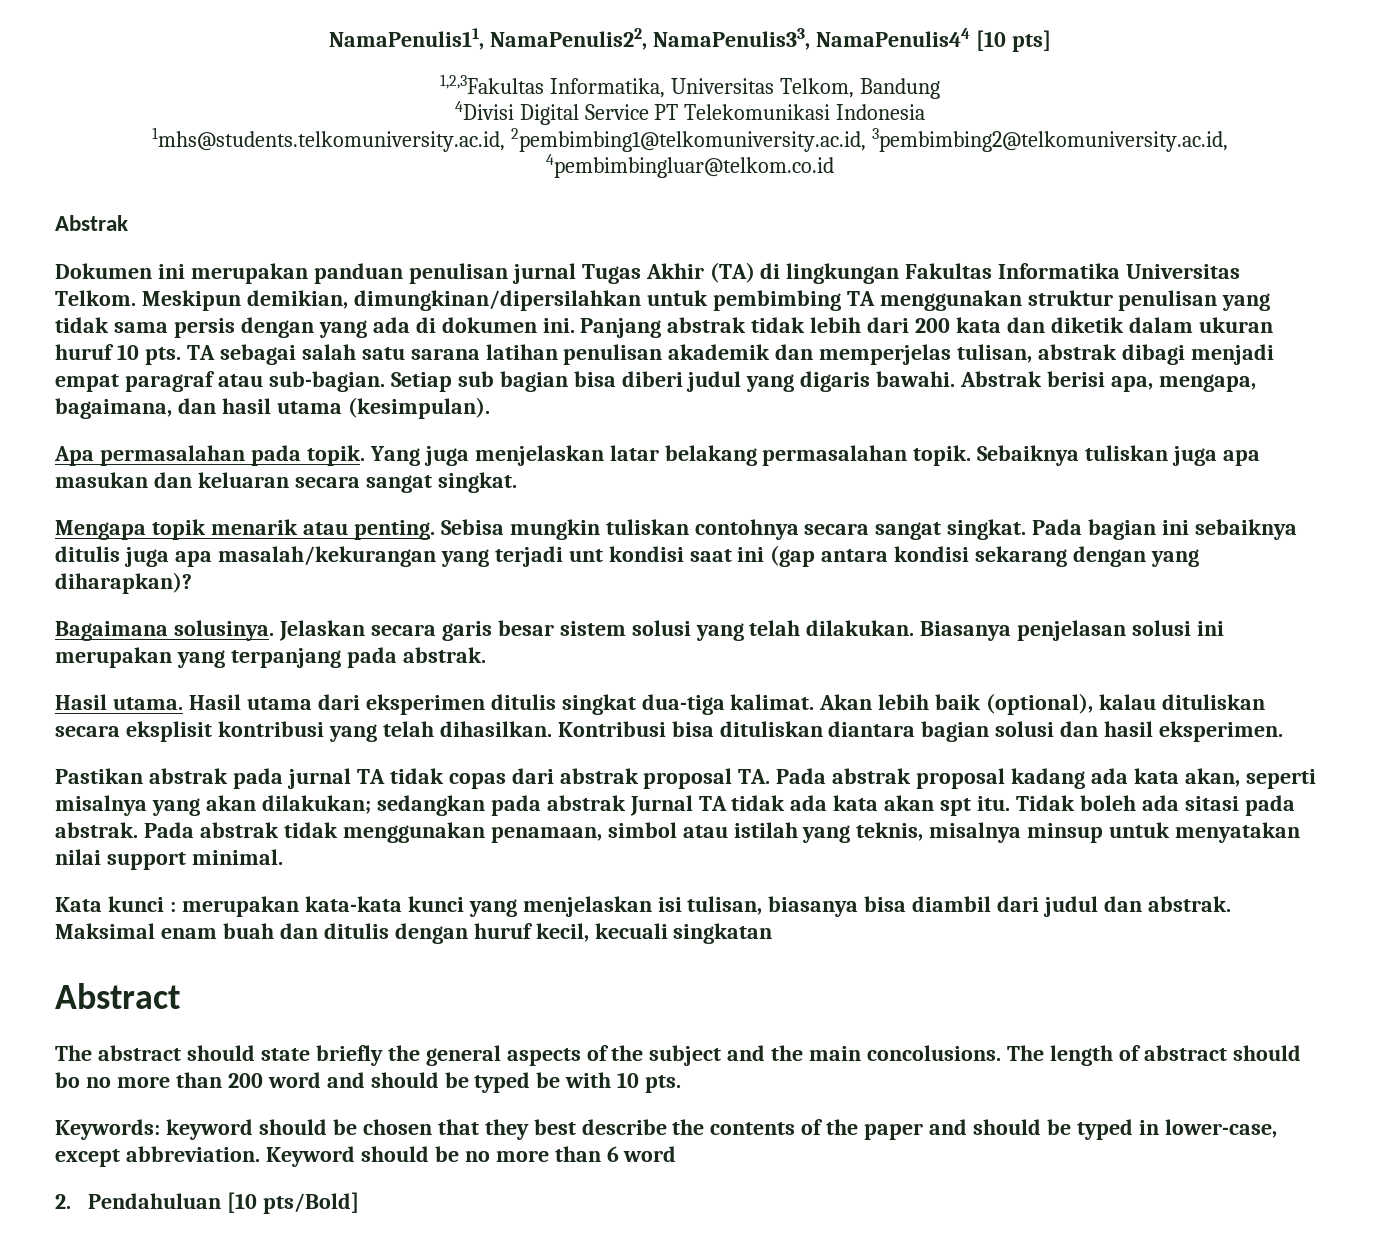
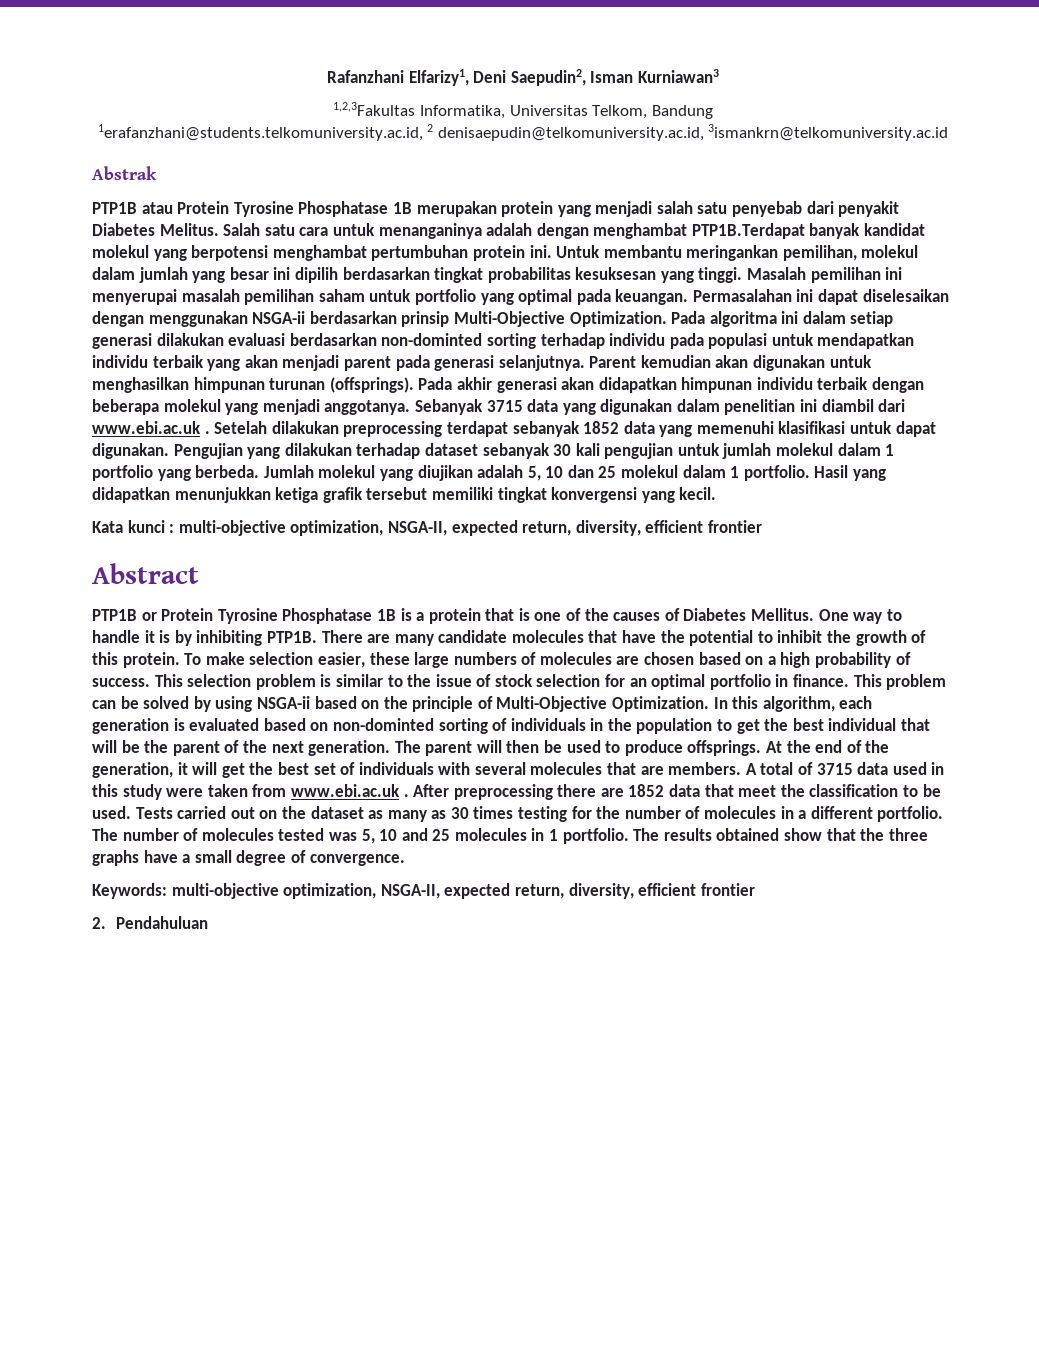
- NamaPenulis11, NamaPenulis22, NamaPenulis33, NamaPenulis44 [10 pts]
+ Rafanzhani Elfarizy1, Deni Saepudin2, Isman Kurniawan3
- 4Divisi Digital Service PT Telekomunikasi Indonesia
- 1mhs@students.telkomuniversity.ac.id, 2pembimbing1@telkomuniversity.ac.id, 3pembimbing2@telkomuniversity.ac.id, 4pembimbingluar@telkom.co.id
+ 1erafanzhani@students.telkomuniversity.ac.id, 2 denisaepudin@telkomuniversity.ac.id, 3ismankrn@telkomuniversity.ac.id
  Abstrak
- Dokumen ini merupakan panduan penulisan jurnal Tugas Akhir (TA) di lingkungan Fakultas Informatika Universitas Telkom. Meskipun demikian, dimungkinan/dipersilahkan untuk pembimbing TA menggunakan struktur penulisan yang tidak sama persis dengan yang ada di dokumen ini. Panjang abstrak tidak lebih dari 200 kata dan diketik dalam ukuran huruf 10 pts. TA sebagai salah satu sarana latihan penulisan akademik dan memperjelas tulisan, abstrak dibagi menjadi empat paragraf atau sub-bagian. Setiap sub bagian bisa diberi judul yang digaris bawahi. Abstrak berisi apa, mengapa, bagaimana, dan hasil utama (kesimpulan).
- Apa permasalahan pada topik. Yang juga menjelaskan latar belakang permasalahan topik. Sebaiknya tuliskan juga apa masukan dan keluaran secara sangat singkat.
- Mengapa topik menarik atau penting. Sebisa mungkin tuliskan contohnya secara sangat singkat. Pada bagian ini sebaiknya ditulis juga apa masalah/kekurangan yang terjadi unt kondisi saat ini (gap antara kondisi sekarang dengan yang diharapkan)?
- Bagaimana solusinya. Jelaskan secara garis besar sistem solusi yang telah dilakukan. Biasanya penjelasan solusi ini merupakan yang terpanjang pada abstrak.
- Hasil utama. Hasil utama dari eksperimen ditulis singkat dua-tiga kalimat. Akan lebih baik (optional), kalau dituliskan secara eksplisit kontribusi yang telah dihasilkan. Kontribusi bisa dituliskan diantara bagian solusi dan hasil eksperimen.
- Pastikan abstrak pada jurnal TA tidak copas dari abstrak proposal TA. Pada abstrak proposal kadang ada kata akan, seperti misalnya yang akan dilakukan; sedangkan pada abstrak Jurnal TA tidak ada kata akan spt itu. Tidak boleh ada sitasi pada abstrak. Pada abstrak tidak menggunakan penamaan, simbol atau istilah yang teknis, misalnya minsup untuk menyatakan nilai support minimal.
- Kata kunci : merupakan kata-kata kunci yang menjelaskan isi tulisan, biasanya bisa diambil dari judul dan abstrak. Maksimal enam buah dan ditulis dengan huruf kecil, kecuali singkatan
+ PTP1B atau Protein Tyrosine Phosphatase 1B merupakan protein yang menjadi salah satu penyebab dari penyakit Diabetes Melitus. Salah satu cara untuk menanganinya adalah dengan menghambat PTP1B.Terdapat banyak kandidat molekul yang berpotensi menghambat pertumbuhan protein ini. Untuk membantu meringankan pemilihan, molekul dalam jumlah yang besar ini dipilih berdasarkan tingkat probabilitas kesuksesan yang tinggi. Masalah pemilihan ini menyerupai masalah pemilihan saham untuk portfolio yang optimal pada keuangan. Permasalahan ini dapat diselesaikan dengan menggunakan NSGA-ii berdasarkan prinsip Multi-Objective Optimization. Pada algoritma ini dalam setiap generasi dilakukan evaluasi berdasarkan non-dominted sorting terhadap individu pada populasi untuk mendapatkan individu terbaik yang akan menjadi parent pada generasi selanjutnya. Parent kemudian akan digunakan untuk menghasilkan himpunan turunan (offsprings). Pada akhir generasi akan didapatkan himpunan individu terbaik dengan beberapa molekul yang menjadi anggotanya. Sebanyak 3715 data yang digunakan dalam penelitian ini diambil dari www.ebi.ac.uk . Setelah dilakukan preprocessing terdapat sebanyak 1852 data yang memenuhi klasifikasi untuk dapat digunakan. Pengujian yang dilakukan terhadap dataset sebanyak 30 kali pengujian untuk jumlah molekul dalam 1 portfolio yang berbeda. Jumlah molekul yang diujikan adalah 5, 10 dan 25 molekul dalam 1 portfolio. Hasil yang didapatkan menunjukkan ketiga grafik tersebut memiliki tingkat konvergensi yang kecil.
+ Kata kunci : multi-objective optimization, NSGA-II, expected return, diversity, efficient frontier
  Abstract
- The abstract should state briefly the general aspects of the subject and the main concolusions. The length of abstract should bo no more than 200 word and should be typed be with 10 pts.
- Keywords: keyword should be chosen that they best describe the contents of the paper and should be typed in lower-case, except abbreviation. Keyword should be no more than 6 word
+ PTP1B or Protein Tyrosine Phosphatase 1B is a protein that is one of the causes of Diabetes Mellitus. One way to handle it is by inhibiting PTP1B. There are many candidate molecules that have the potential to inhibit the growth of this protein. To make selection easier, these large numbers of molecules are chosen based on a high probability of success. This selection problem is similar to the issue of stock selection for an optimal portfolio in finance. This problem can be solved by using NSGA-ii based on the principle of Multi-Objective Optimization. In this algorithm, each generation is evaluated based on non-dominted sorting of individuals in the population to get the best individual that will be the parent of the next generation. The parent will then be used to produce offsprings. At the end of the generation, it will get the best set of individuals with several molecules that are members. A total of 3715 data used in this study were taken from www.ebi.ac.uk . After preprocessing there are 1852 data that meet the classification to be used. Tests carried out on the dataset as many as 30 times testing for the number of molecules in a different portfolio. The number of molecules tested was 5, 10 and 25 molecules in 1 portfolio. The results obtained show that the three graphs have a small degree of convergence.
+ Keywords: multi-objective optimization, NSGA-II, expected return, diversity, efficient frontier
- 2. Pendahuluan [10 pts/Bold]
+ 2. Pendahuluan

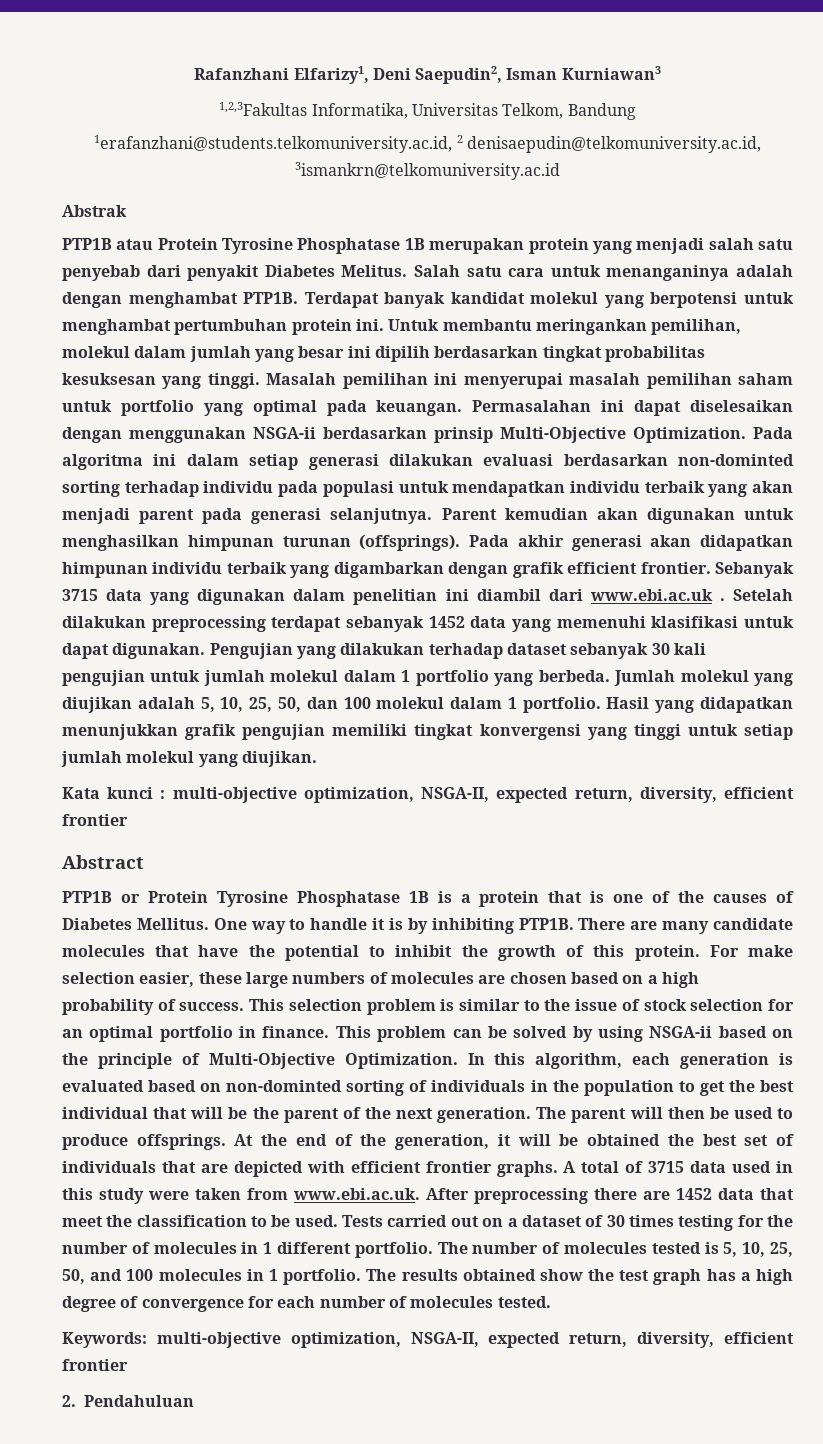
- Salah satu cara untuk menanganinya adalah dengan menghambat PTP1B.Terdapat banyak kandidat molekul yang berpotensi menghambat pertumbuhan protein ini.
+ Salah satu cara untuk menanganinya adalah dengan menghambat PTP1B. Terdapat banyak kandidat molekul yang berpotensi untuk menghambat pertumbuhan protein ini.
- Pada akhir generasi akan didapatkan himpunan individu terbaik dengan beberapa molekul yang menjadi anggotanya.
+ Pada akhir generasi akan didapatkan himpunan individu terbaik yang digambarkan dengan grafik efficient frontier.
- Setelah dilakukan preprocessing terdapat sebanyak 1852 data yang memenuhi klasifikasi untuk dapat digunakan.
+ Setelah dilakukan preprocessing terdapat sebanyak 1452 data yang memenuhi klasifikasi untuk dapat digunakan.
- Jumlah molekul yang diujikan adalah 5, 10 dan 25 molekul dalam 1 portfolio.
+ Jumlah molekul yang diujikan adalah 5, 10, 25, 50, dan 100 molekul dalam 1 portfolio.
- Hasil yang didapatkan menunjukkan ketiga grafik tersebut memiliki tingkat konvergensi yang kecil.
+ Hasil yang didapatkan menunjukkan grafik pengujian memiliki tingkat konvergensi yang tinggi untuk setiap jumlah molekul yang diujikan.
- To make selection easier, these large numbers of molecules are chosen based on a high probability of success.
+ For make selection easier, these large numbers of molecules are chosen based on a high probability of success.
- At the end of the generation, it will get the best set of individuals with several molecules that are members.
+ At the end of the generation, it will be obtained the best set of individuals that are depicted with efficient frontier graphs.
- A total of 3715 data used in this study were taken from www.ebi.ac.uk . After preprocessing there are 1852 data that meet the classification to be used.
+ A total of 3715 data used in this study were taken from www.ebi.ac.uk. After preprocessing there are 1452 data that meet the classification to be used.
- Tests carried out on the dataset as many as 30 times testing for the number of molecules in a different portfolio.
+ Tests carried out on a dataset of 30 times testing for the number of molecules in 1 different portfolio.
- The number of molecules tested was 5, 10 and 25 molecules in 1 portfolio.
+ The number of molecules tested is 5, 10, 25, 50, and 100 molecules in 1 portfolio.
- The results obtained show that the three graphs have a small degree of convergence.
+ The results obtained show the test graph has a high degree of convergence for each number of molecules tested.

